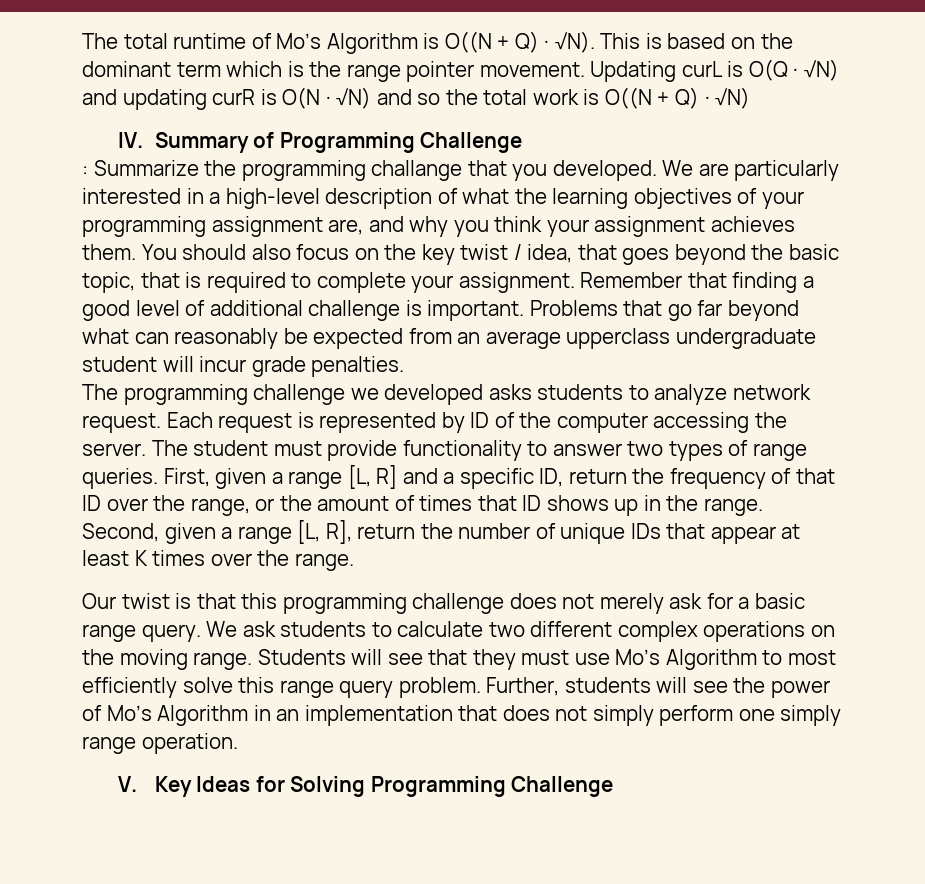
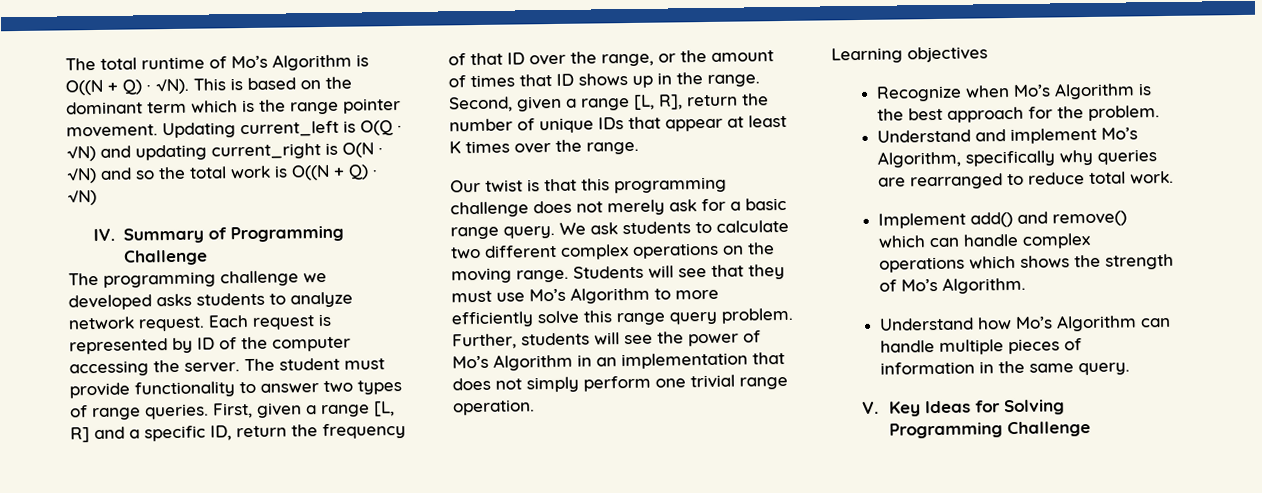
- Updating curL is O(Q · √N) and updating curR is O(N · √N) and so the total work is O((N + Q) · √N)
+ Updating current_left is O(Q · √N) and updating current_right is O(N · √N) and so the total work is O((N + Q) · √N)
- : Summarize the programming challange that you developed. We are particularly interested in a high-level description of what the learning objectives of your programming assignment are, and why you think your assignment achieves them. You should also focus on the key twist / idea, that goes beyond the basic topic, that is required to complete your assignment. Remember that finding a good level of additional challenge is important. Problems that go far beyond what can reasonably be expected from an average upperclass undergraduate student will incur grade penalties.
- Students will see that they must use Mo’s Algorithm to most efficiently solve this range query problem.
+ Students will see that they must use Mo’s Algorithm to more efficiently solve this range query problem.
- Further, students will see the power of Mo’s Algorithm in an implementation that does not simply perform one simply range operation.
+ Further, students will see the power of Mo’s Algorithm in an implementation that does not simply perform one trivial range operation.
+ Learning objectives
+ Recognize when Mo’s Algorithm is the best approach for the problem.
+ Understand and implement Mo’s Algorithm, specifically why queries are rearranged to reduce total work.
+ Implement add() and remove() which can handle complex operations which shows the strength of Mo’s Algorithm.
+ Understand how Mo’s Algorithm can handle multiple pieces of information in the same query.

